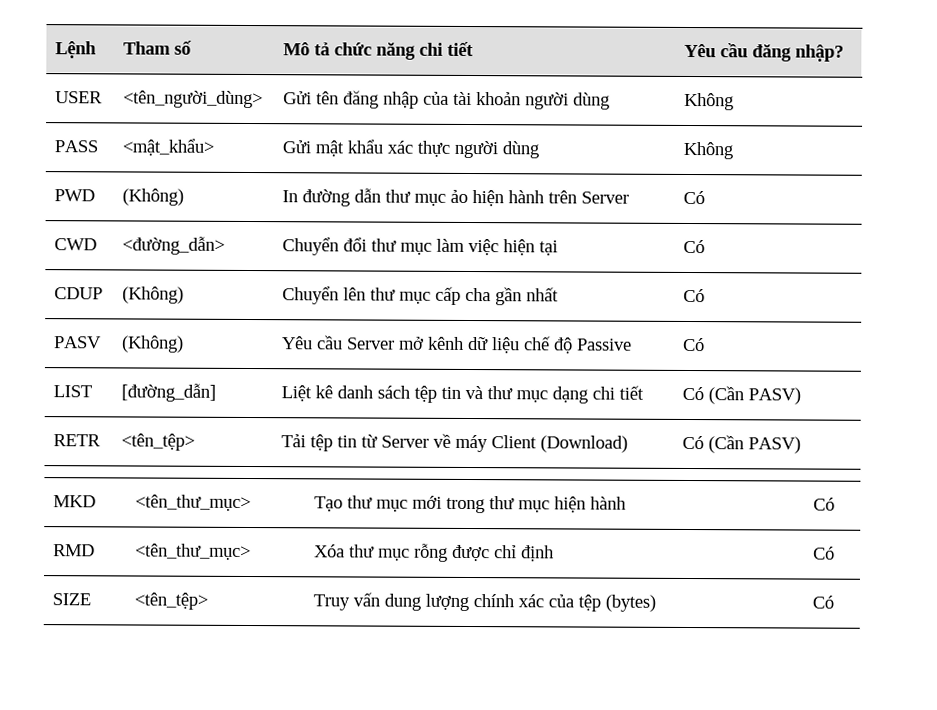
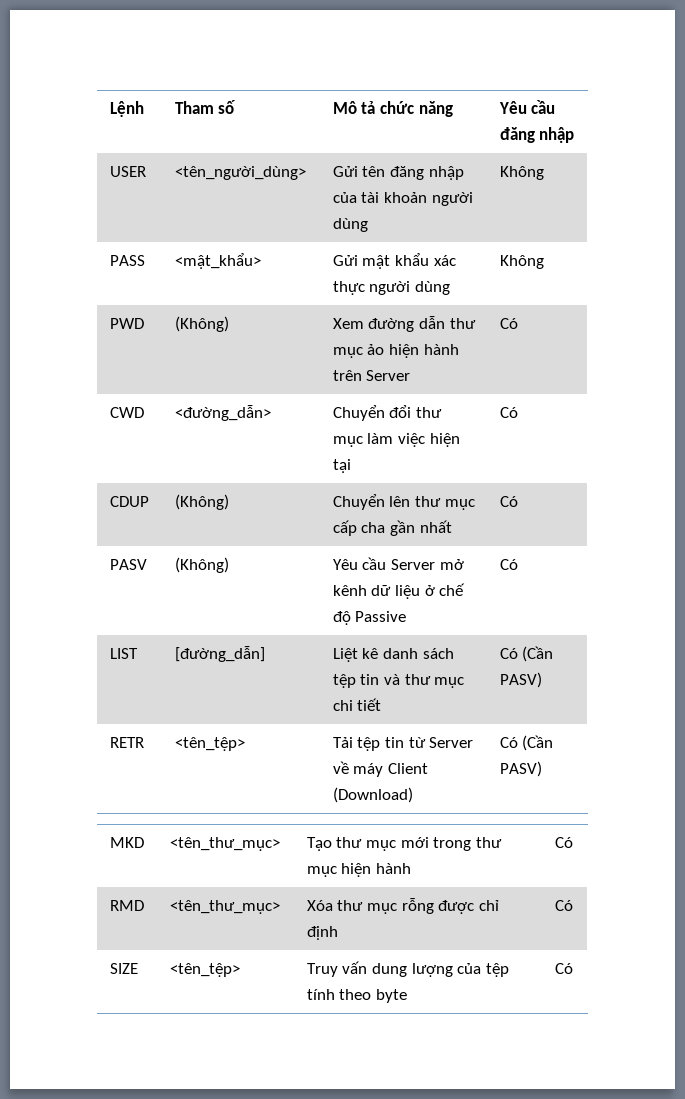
- Lệnh | Tham số | Mô tả chức năng chi tiết | Yêu cầu đăng nhập?
+ Lệnh | Tham số | Mô tả chức năng | Yêu cầu đăng nhập
- PWD | (Không) | In đường dẫn thư mục ảo hiện hành trên Server | Có
+ PWD | (Không) | Xem đường dẫn thư mục ảo hiện hành trên Server | Có
- PASV | (Không) | Yêu cầu Server mở kênh dữ liệu chế độ Passive | Có
+ PASV | (Không) | Yêu cầu Server mở kênh dữ liệu ở chế độ Passive | Có
- LIST | [đường_dẫn] | Liệt kê danh sách tệp tin và thư mục dạng chi tiết | Có (Cần PASV)
+ LIST | [đường_dẫn] | Liệt kê danh sách tệp tin và thư mục chi tiết | Có (Cần PASV)
- SIZE | <tên_tệp> | Truy vấn dung lượng chính xác của tệp (bytes) | Có
+ SIZE | <tên_tệp> | Truy vấn dung lượng của tệp tính theo byte | Có

